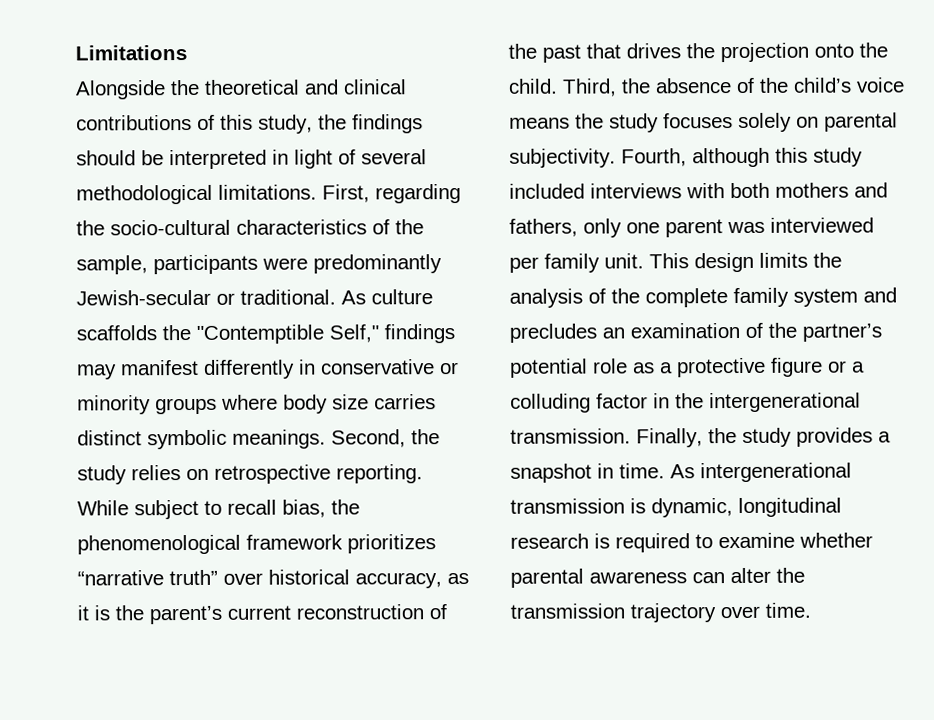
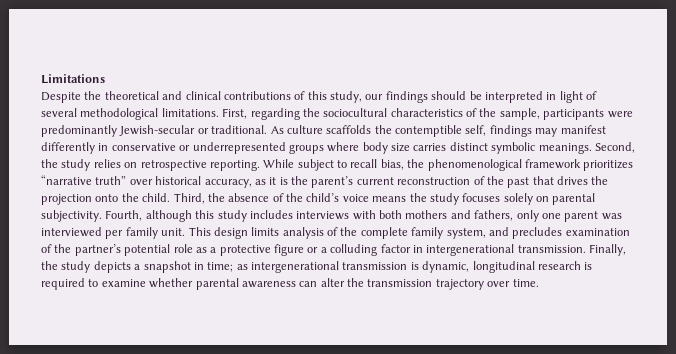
- Alongside the theoretical and clinical contributions of this study, the findings should be interpreted in light of several methodological limitations.
+ Despite the theoretical and clinical contributions of this study, our findings should be interpreted in light of several methodological limitations.
- First, regarding the socio-cultural characteristics of the sample, participants were predominantly Jewish-secular or traditional.
+ First, regarding the sociocultural characteristics of the sample, participants were predominantly Jewish-secular or traditional.
- As culture scaffolds the "Contemptible Self," findings may manifest differently in conservative or minority groups where body size carries distinct symbolic meanings.
+ As culture scaffolds the contemptible self, findings may manifest differently in conservative or underrepresented groups where body size carries distinct symbolic meanings.
- Fourth, although this study included interviews with both mothers and fathers, only one parent was interviewed per family unit.
+ Fourth, although this study includes interviews with both mothers and fathers, only one parent was interviewed per family unit.
- This design limits the analysis of the complete family system and precludes an examination of the partner’s potential role as a protective figure or a colluding factor in the intergenerational transmission.
+ This design limits analysis of the complete family system, and precludes examination of the partner’s potential role as a protective figure or a colluding factor in intergenerational transmission.
- Finally, the study provides a snapshot in time. As intergenerational transmission is dynamic, longitudinal research is required to examine whether parental awareness can alter the transmission trajectory over time.
+ Finally, the study depicts a snapshot in time; as intergenerational transmission is dynamic, longitudinal research is required to examine whether parental awareness can alter the transmission trajectory over time.

